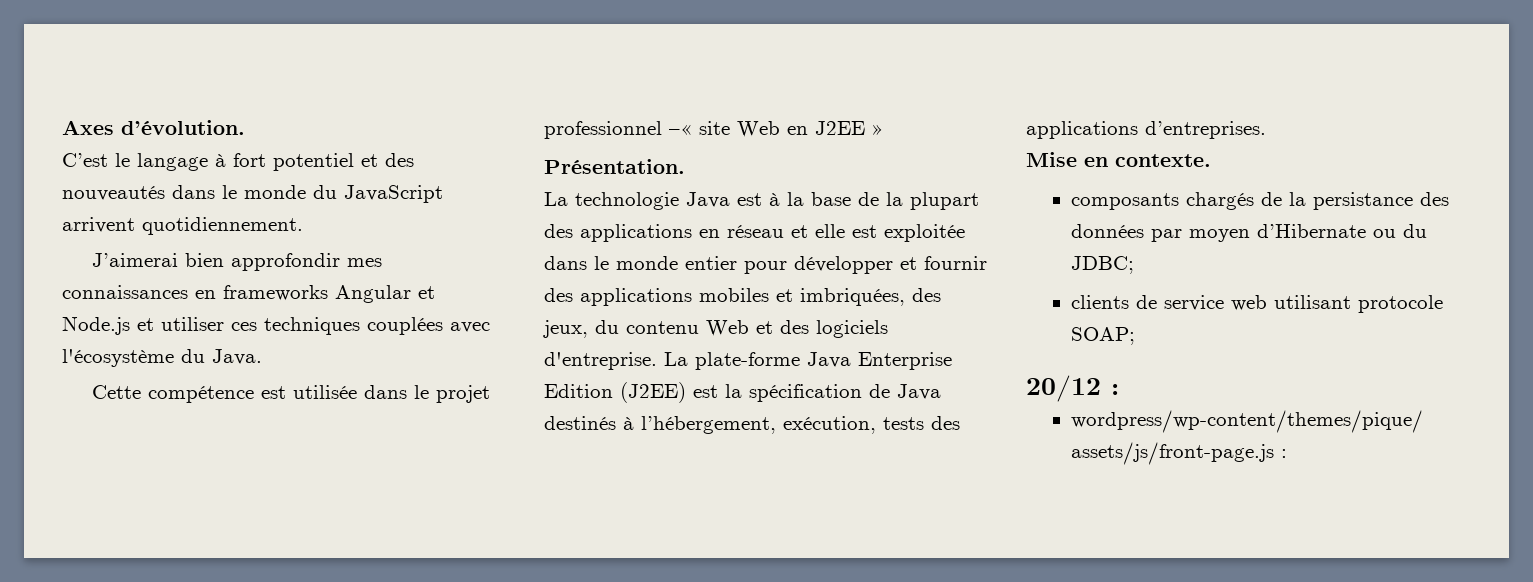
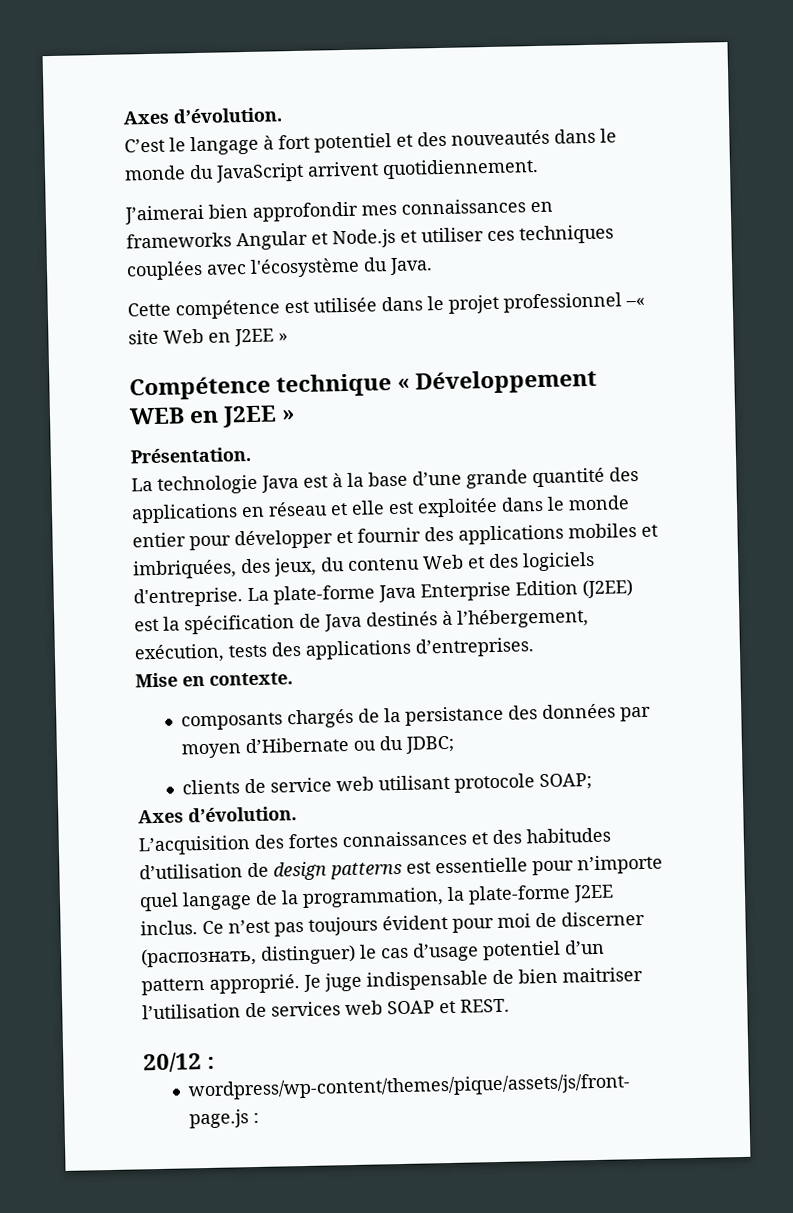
+ Compétence technique « Développement WEB en J2EE »
- La technologie Java est à la base de la plupart des applications en réseau et elle est exploitée dans le monde entier pour développer et fournir des applications mobiles et imbriquées, des jeux, du contenu Web et des logiciels d'entreprise.
+ La technologie Java est à la base d’une grande quantité des applications en réseau et elle est exploitée dans le monde entier pour développer et fournir des applications mobiles et imbriquées, des jeux, du contenu Web et des logiciels d'entreprise.
  clients de service web utilisant protocole SOAP;
+ Axes d’évolution.
+ L’acquisition des fortes connaissances et des habitudes d’utilisation de design patterns est essentielle pour n’importe quel langage de la programmation, la plate-forme J2EE inclus. Ce n’est pas toujours évident pour moi de discerner (распознать, distinguer) le cas d’usage potentiel d’un pattern approprié. Je juge indispensable de bien maitriser l’utilisation de services web SOAP et REST.

